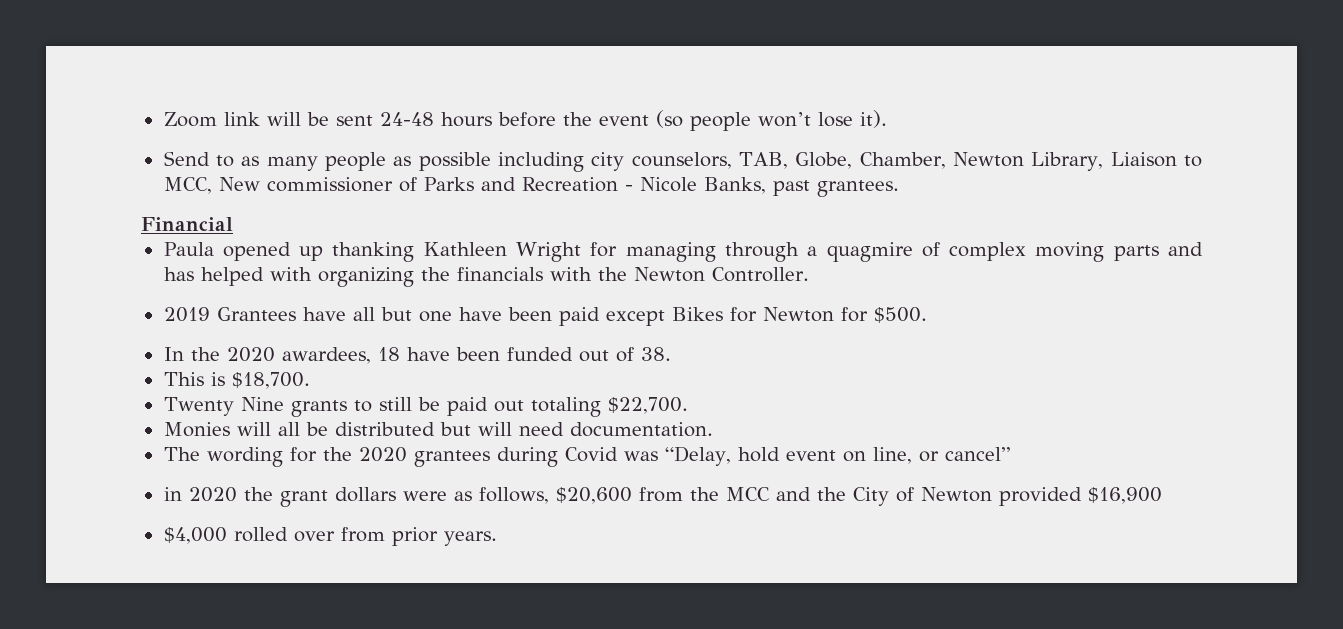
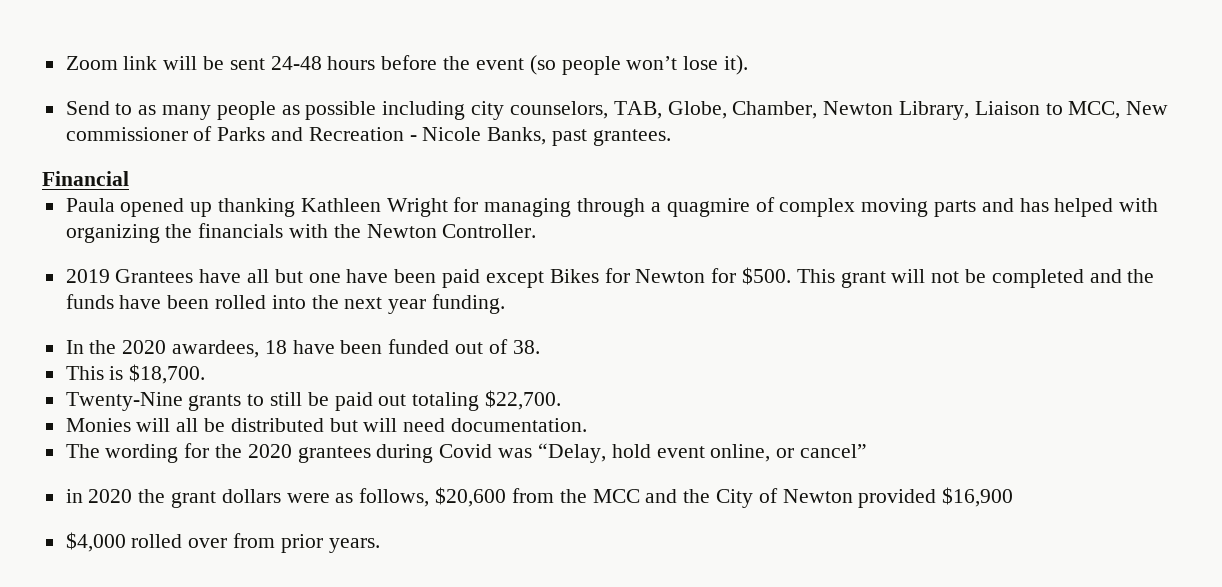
+ This grant will not be completed and the funds have been rolled into the next year funding.
- Twenty Nine grants to still be paid out totaling $22,700.
+ Twenty-Nine grants to still be paid out totaling $22,700.
- The wording for the 2020 grantees during Covid was “Delay, hold event on line, or cancel”
+ The wording for the 2020 grantees during Covid was “Delay, hold event online, or cancel”

